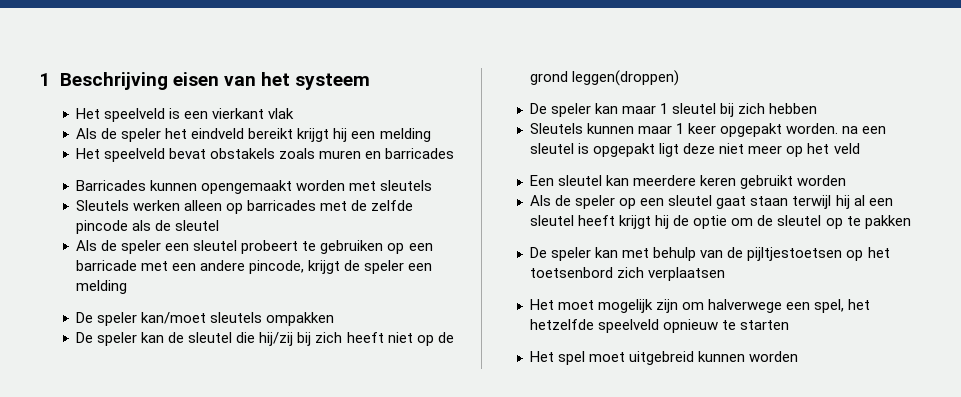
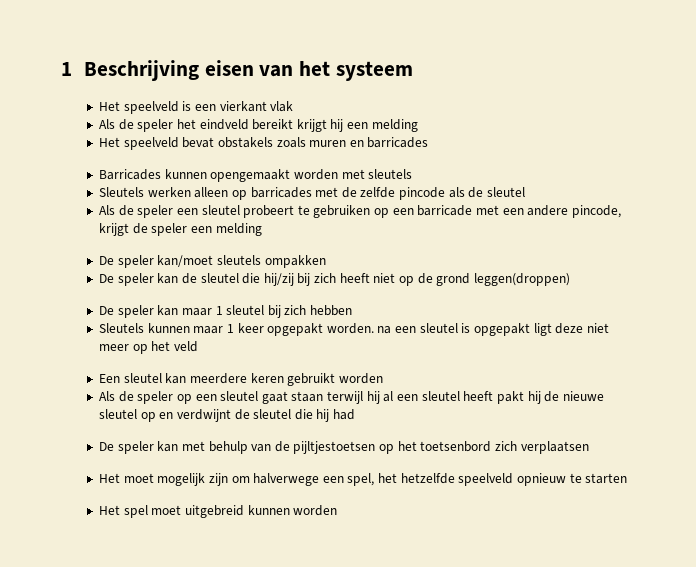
- Als de speler op een sleutel gaat staan terwijl hij al een sleutel heeft krijgt hij de optie om de sleutel op te pakken
+ Als de speler op een sleutel gaat staan terwijl hij al een sleutel heeft pakt hij de nieuwe sleutel op en verdwijnt de sleutel die hij had

